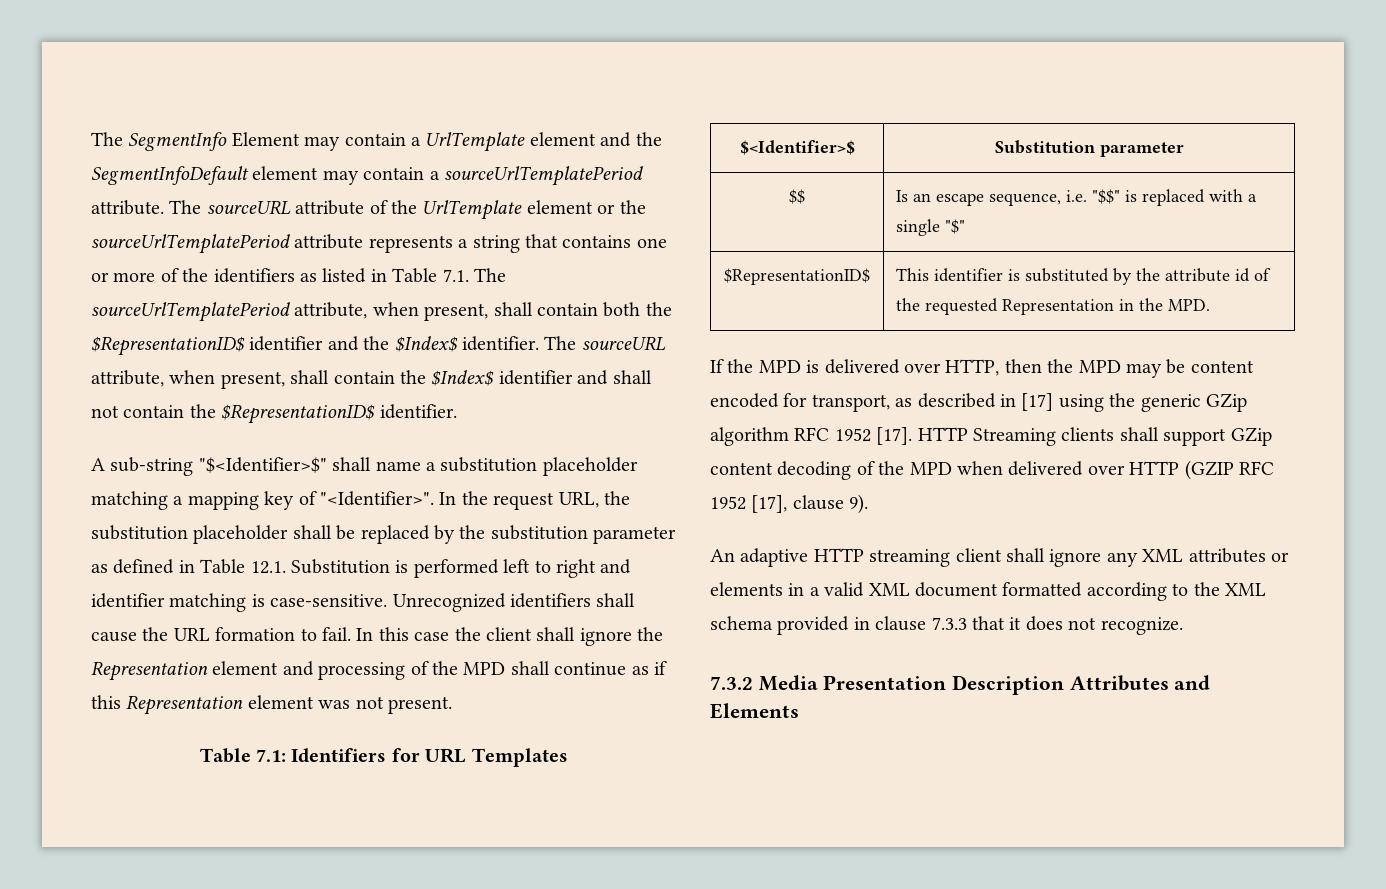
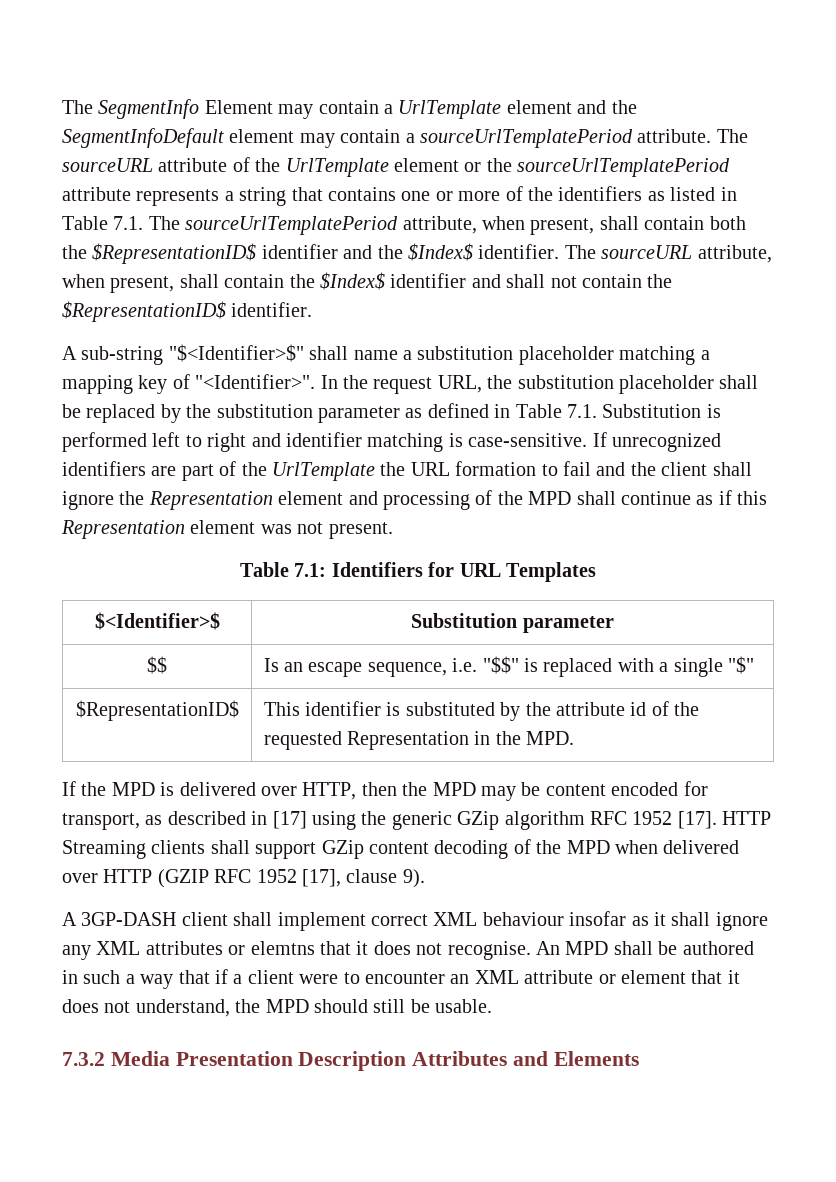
- In the request URL, the substitution placeholder shall be replaced by the substitution parameter as defined in Table 12.1. Substitution is performed left to right and identifier matching is case-sensitive.
+ In the request URL, the substitution placeholder shall be replaced by the substitution parameter as defined in Table 7.1. Substitution is performed left to right and identifier matching is case-sensitive.
- Unrecognized identifiers shall cause the URL formation to fail. In this case the client shall ignore the Representation element and processing of the MPD shall continue as if this Representation element was not present.
+ If unrecognized identifiers are part of the UrlTemplate the URL formation to fail and the client shall ignore the Representation element and processing of the MPD shall continue as if this Representation element was not present.
- An adaptive HTTP streaming client shall ignore any XML attributes or elements in a valid XML document formatted according to the XML schema provided in clause 7.3.3 that it does not recognize.
+ A 3GP-DASH client shall implement correct XML behaviour insofar as it shall ignore any XML attributes or elemtns that it does not recognise. An MPD shall be authored in such a way that if a client were to encounter an XML attribute or element that it does not understand, the MPD should still be usable.

